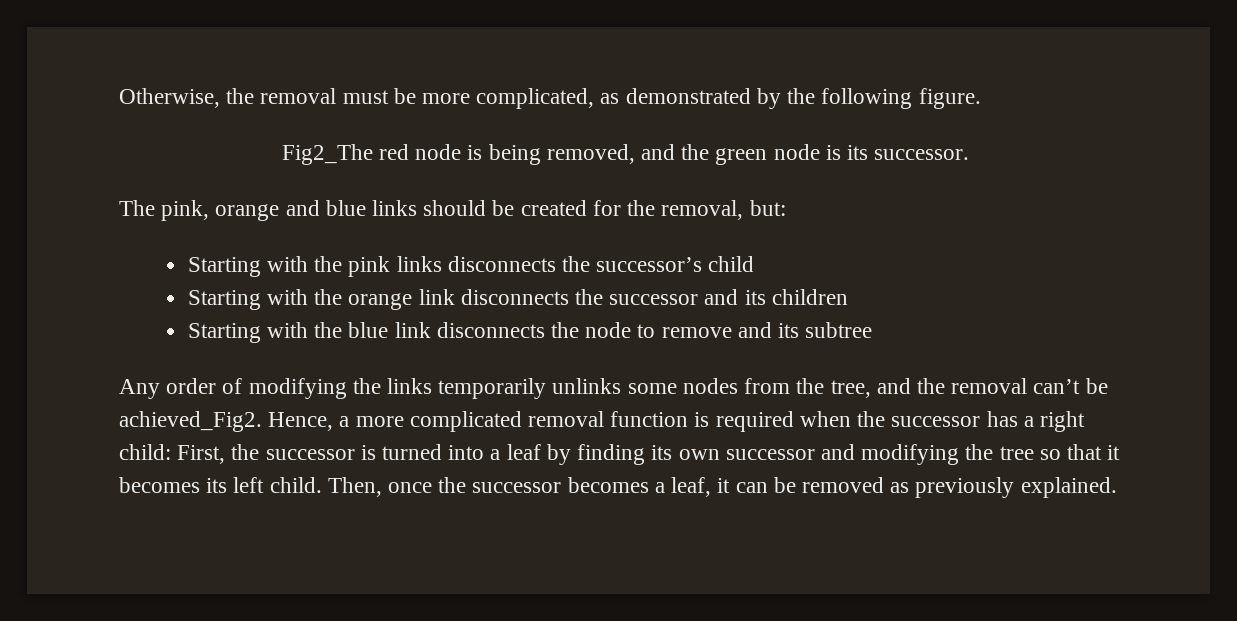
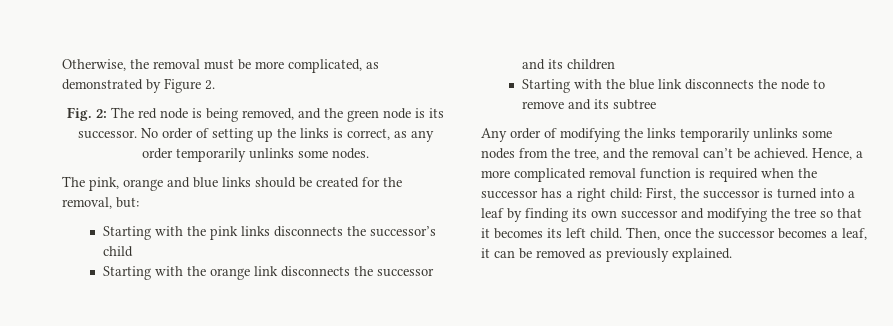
- Otherwise, the removal must be more complicated, as demonstrated by the following figure.
- Fig2_The red node is being removed, and the green node is its successor.
+ Otherwise, the removal must be more complicated, as demonstrated by Figure 2.
+ Fig. 2: The red node is being removed, and the green node is its successor. No order of setting up the links is correct, as any order temporarily unlinks some nodes.
- Any order of modifying the links temporarily unlinks some nodes from the tree, and the removal can’t be achieved_Fig2.
+ Any order of modifying the links temporarily unlinks some nodes from the tree, and the removal can’t be achieved.

